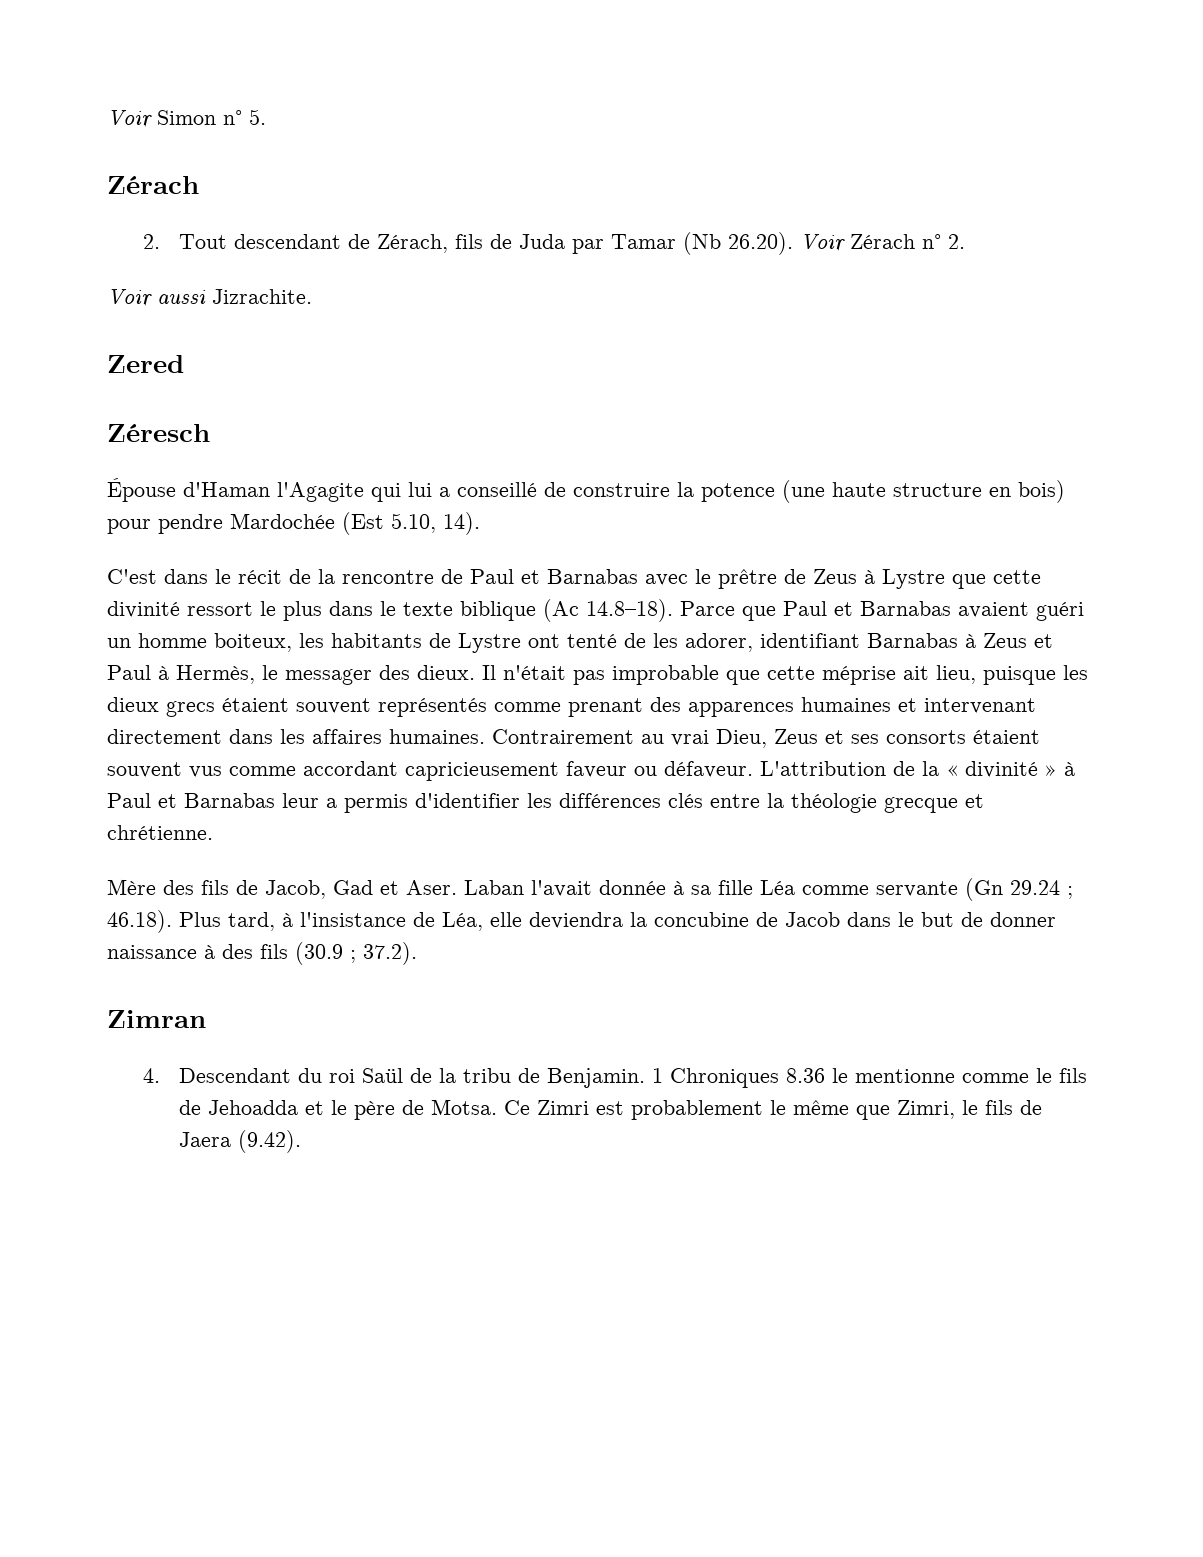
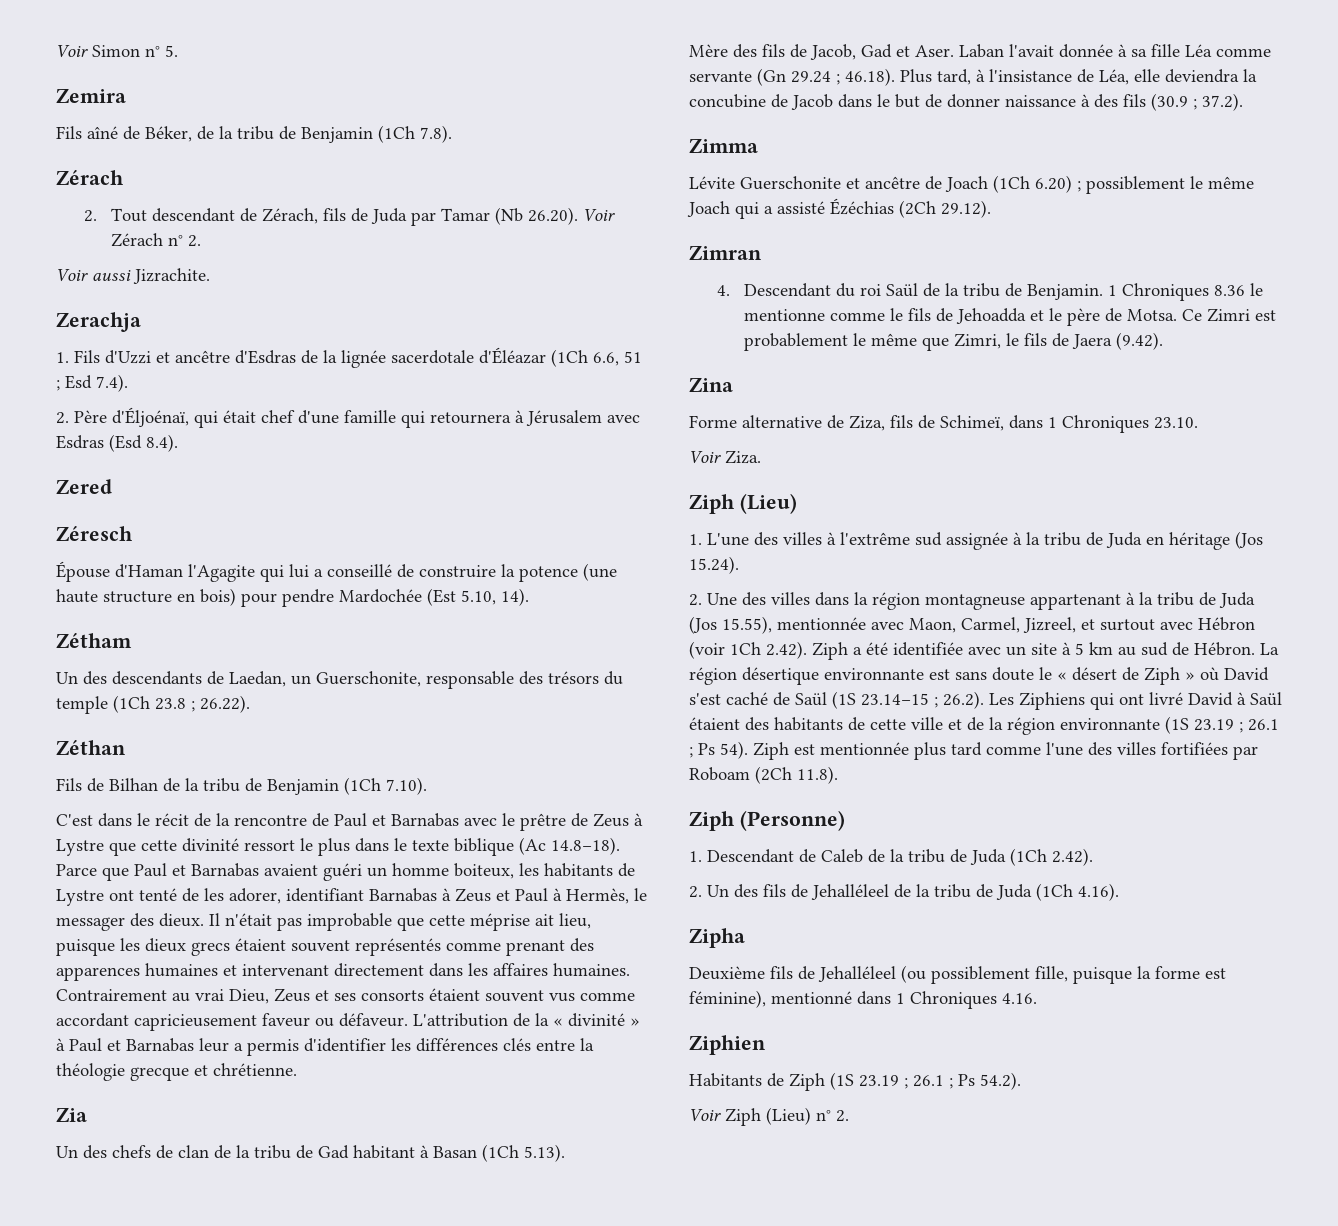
+ Zemira
+ Fils aîné de Béker, de la tribu de Benjamin (1Ch 7.8).
+ Zerachja
+ 1. Fils d'Uzzi et ancêtre d'Esdras de la lignée sacerdotale d'Éléazar (1Ch 6.6, 51 ; Esd 7.4).
+ 2. Père d'Éljoénaï, qui était chef d'une famille qui retournera à Jérusalem avec Esdras (Esd 8.4).
+ Zétham
+ Un des descendants de Laedan, un Guerschonite, responsable des trésors du temple (1Ch 23.8 ; 26.22).
+ Zéthan
+ Fils de Bilhan de la tribu de Benjamin (1Ch 7.10).
+ Zia
+ Un des chefs de clan de la tribu de Gad habitant à Basan (1Ch 5.13).
+ Zimma
+ Lévite Guerschonite et ancêtre de Joach (1Ch 6.20) ; possiblement le même Joach qui a assisté Ézéchias (2Ch 29.12).
+ Zina
+ Forme alternative de Ziza, fils de Schimeï, dans 1 Chroniques 23.10.
+ Voir Ziza.
+ Ziph (Lieu)
+ 1. L'une des villes à l'extrême sud assignée à la tribu de Juda en héritage (Jos 15.24).
+ 2. Une des villes dans la région montagneuse appartenant à la tribu de Juda (Jos 15.55), mentionnée avec Maon, Carmel, Jizreel, et surtout avec Hébron (voir 1Ch 2.42). Ziph a été identifiée avec un site à 5 km au sud de Hébron. La région désertique environnante est sans doute le « désert de Ziph » où David s'est caché de Saül (1S 23.14–15 ; 26.2). Les Ziphiens qui ont livré David à Saül étaient des habitants de cette ville et de la région environnante (1S 23.19 ; 26.1 ; Ps 54). Ziph est mentionnée plus tard comme l'une des villes fortifiées par Roboam (2Ch 11.8).
+ Ziph (Personne)
+ 1. Descendant de Caleb de la tribu de Juda (1Ch 2.42).
+ 2. Un des fils de Jehalléleel de la tribu de Juda (1Ch 4.16).
+ Zipha
+ Deuxième fils de Jehalléleel (ou possiblement fille, puisque la forme est féminine), mentionné dans 1 Chroniques 4.16.
+ Ziphien
+ Habitants de Ziph (1S 23.19 ; 26.1 ; Ps 54.2).
+ Voir Ziph (Lieu) n° 2.

